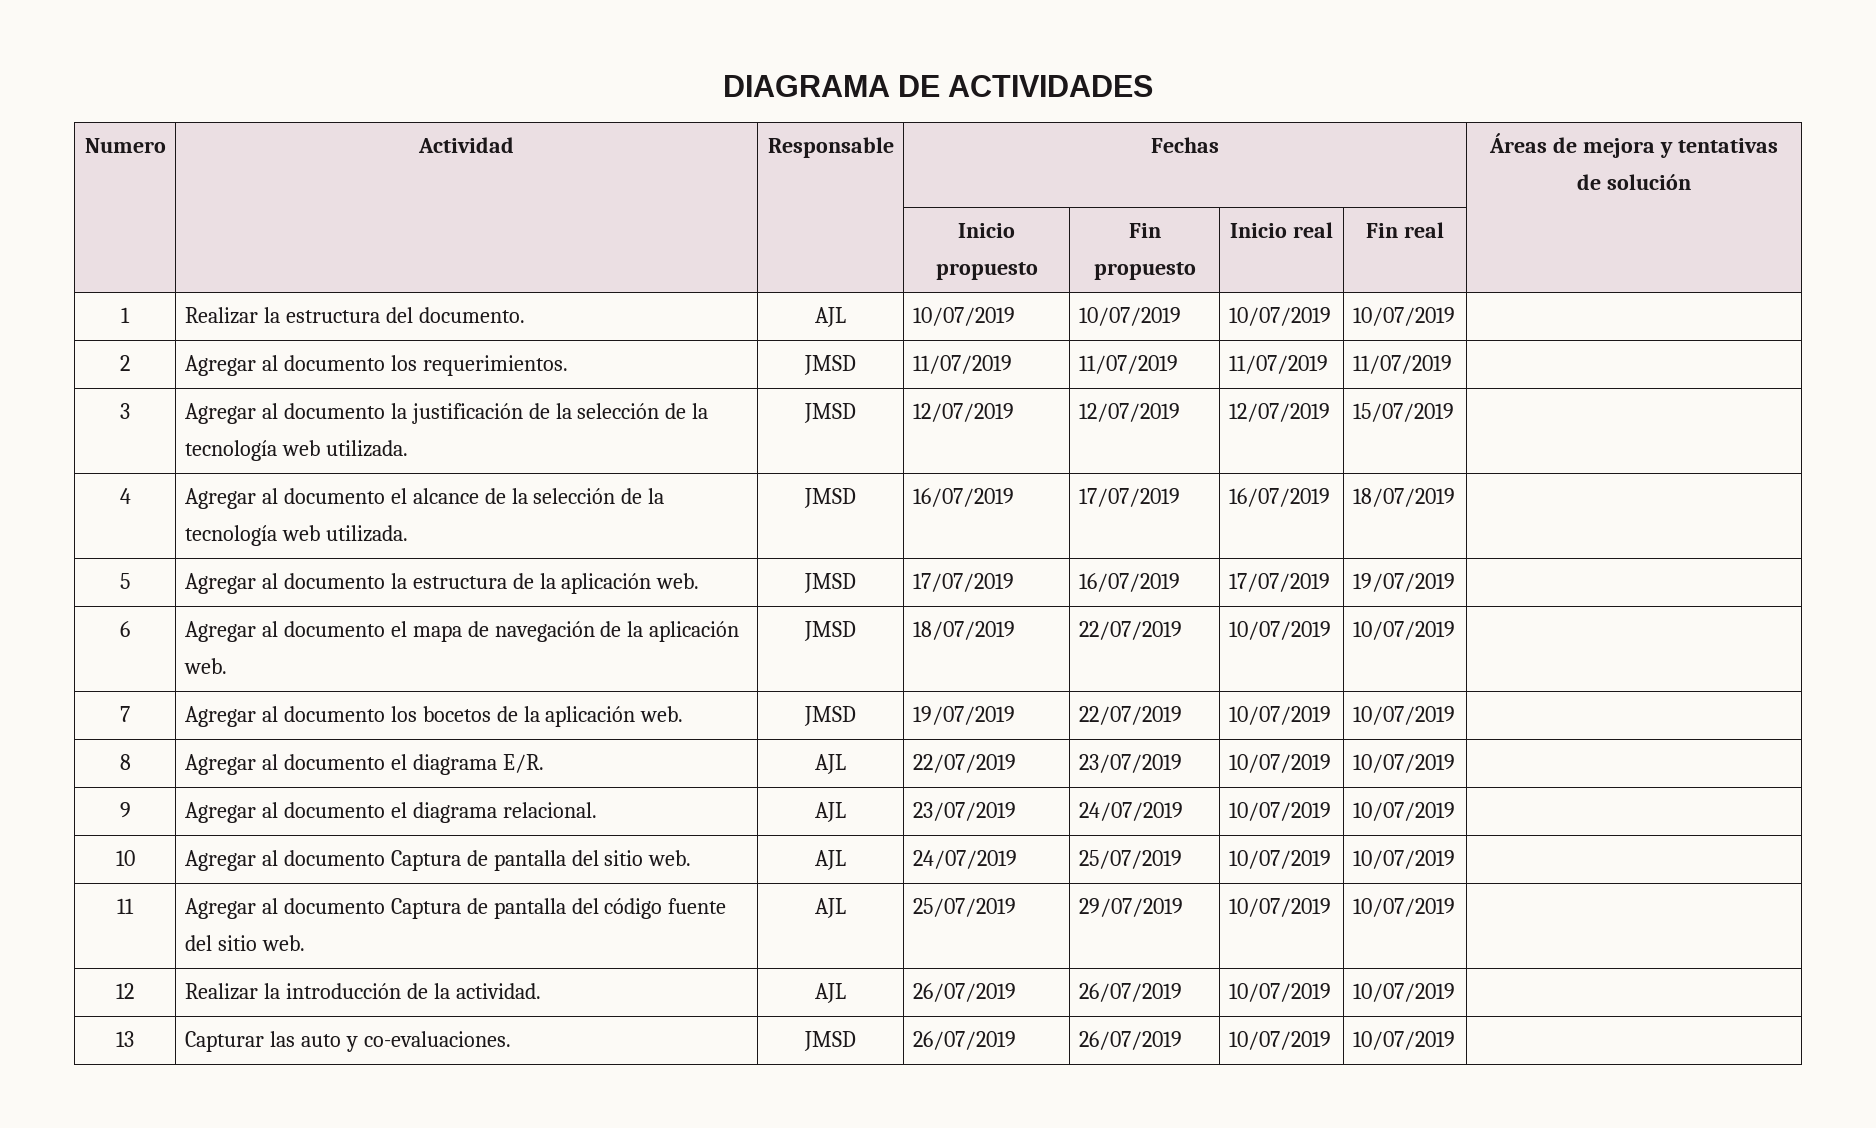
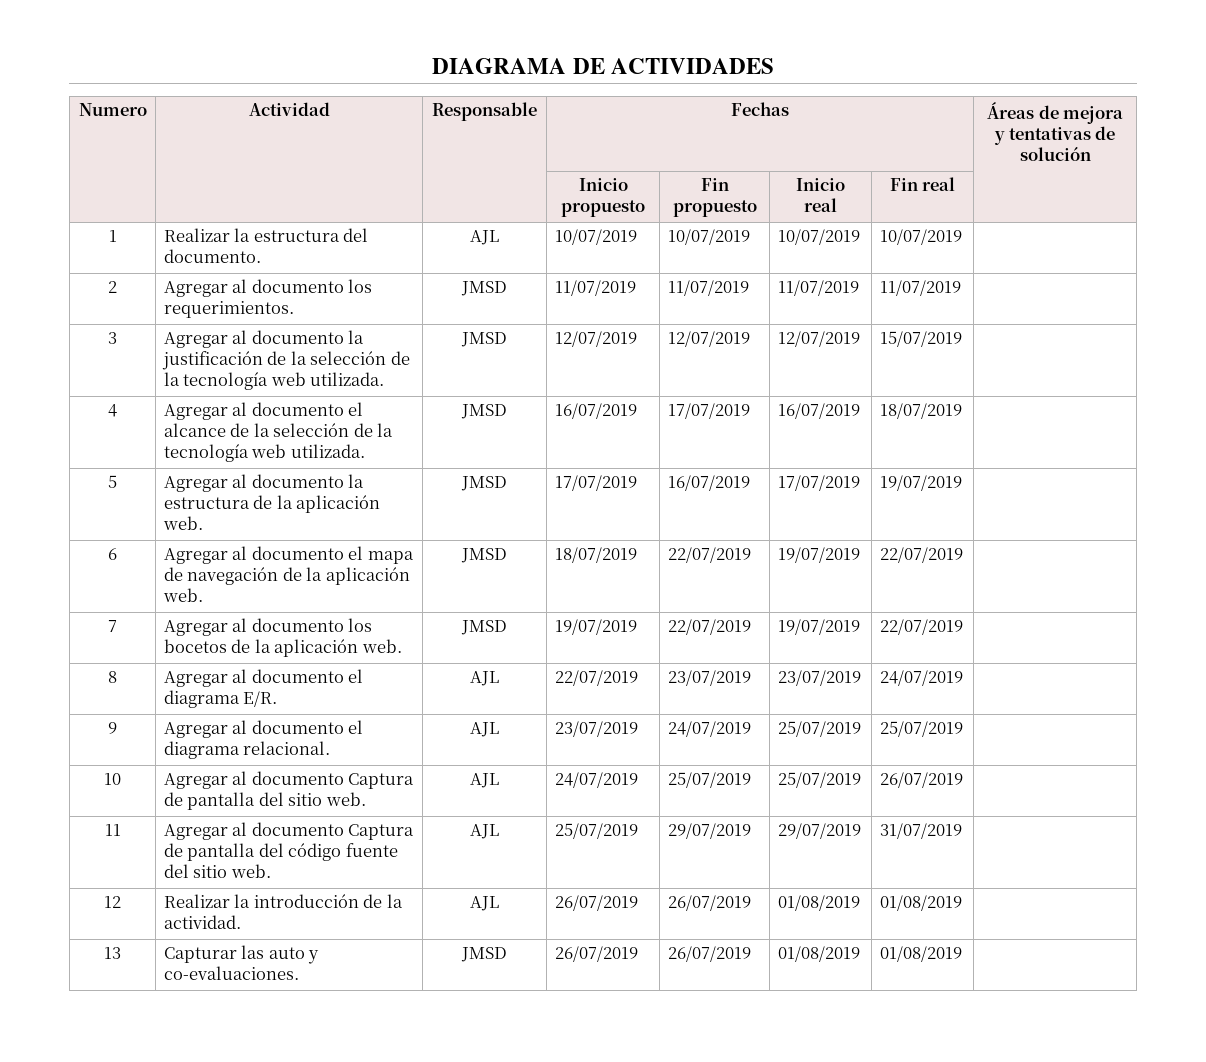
- 6 | Agregar al documento el mapa de navegación de la aplicación web. | JMSD | 18/07/2019 | 22/07/2019 | 10/07/2019 | 10/07/2019 |
+ 6 | Agregar al documento el mapa de navegación de la aplicación web. | JMSD | 18/07/2019 | 22/07/2019 | 19/07/2019 | 22/07/2019 |
- 7 | Agregar al documento los bocetos de la aplicación web. | JMSD | 19/07/2019 | 22/07/2019 | 10/07/2019 | 10/07/2019 |
+ 7 | Agregar al documento los bocetos de la aplicación web. | JMSD | 19/07/2019 | 22/07/2019 | 19/07/2019 | 22/07/2019 |
- 8 | Agregar al documento el diagrama E/R. | AJL | 22/07/2019 | 23/07/2019 | 10/07/2019 | 10/07/2019 |
+ 8 | Agregar al documento el diagrama E/R. | AJL | 22/07/2019 | 23/07/2019 | 23/07/2019 | 24/07/2019 |
- 9 | Agregar al documento el diagrama relacional. | AJL | 23/07/2019 | 24/07/2019 | 10/07/2019 | 10/07/2019 |
+ 9 | Agregar al documento el diagrama relacional. | AJL | 23/07/2019 | 24/07/2019 | 25/07/2019 | 25/07/2019 |
- 10 | Agregar al documento Captura de pantalla del sitio web. | AJL | 24/07/2019 | 25/07/2019 | 10/07/2019 | 10/07/2019 |
+ 10 | Agregar al documento Captura de pantalla del sitio web. | AJL | 24/07/2019 | 25/07/2019 | 25/07/2019 | 26/07/2019 |
- 11 | Agregar al documento Captura de pantalla del código fuente del sitio web. | AJL | 25/07/2019 | 29/07/2019 | 10/07/2019 | 10/07/2019 |
+ 11 | Agregar al documento Captura de pantalla del código fuente del sitio web. | AJL | 25/07/2019 | 29/07/2019 | 29/07/2019 | 31/07/2019 |
- 12 | Realizar la introducción de la actividad. | AJL | 26/07/2019 | 26/07/2019 | 10/07/2019 | 10/07/2019 |
+ 12 | Realizar la introducción de la actividad. | AJL | 26/07/2019 | 26/07/2019 | 01/08/2019 | 01/08/2019 |
- 13 | Capturar las auto y co-evaluaciones. | JMSD | 26/07/2019 | 26/07/2019 | 10/07/2019 | 10/07/2019 |
+ 13 | Capturar las auto y co-evaluaciones. | JMSD | 26/07/2019 | 26/07/2019 | 01/08/2019 | 01/08/2019 |

